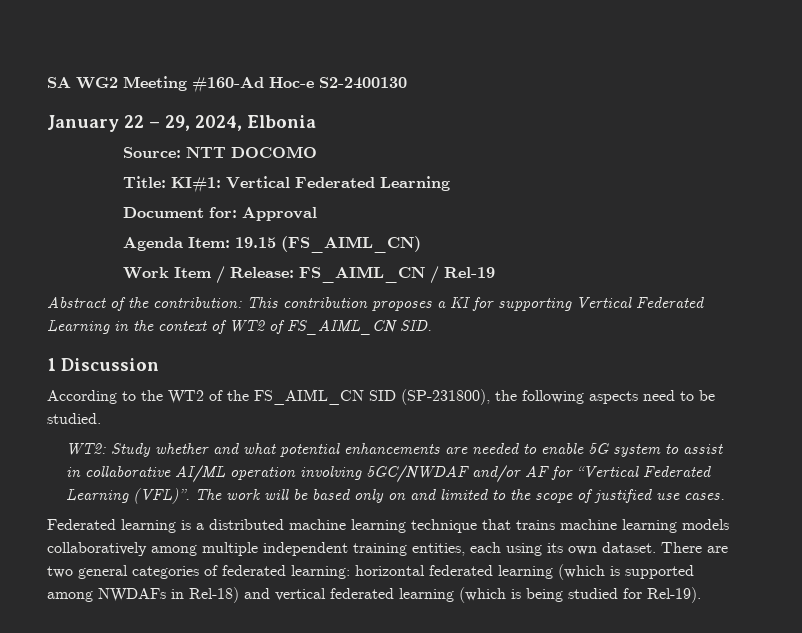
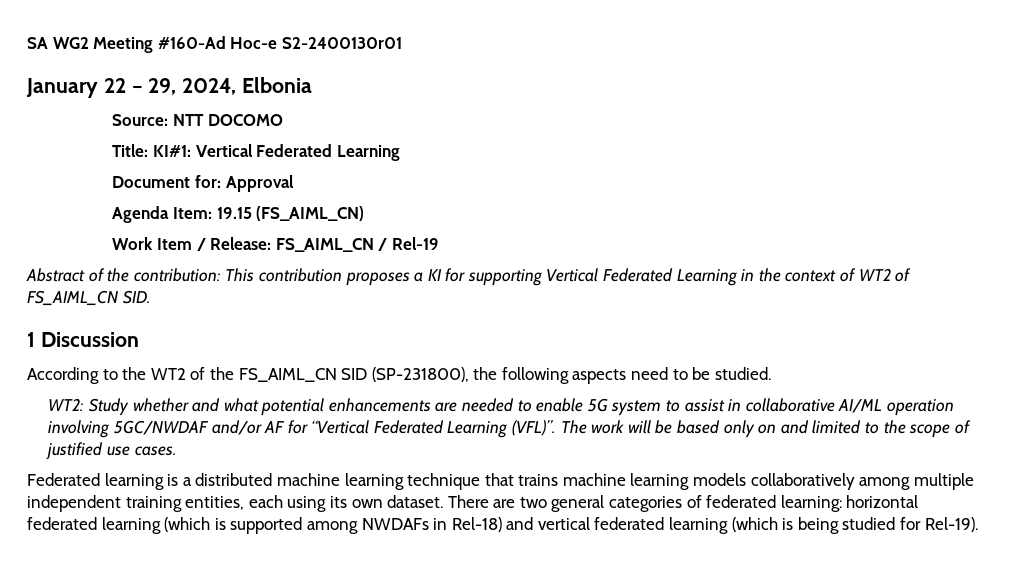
- SA WG2 Meeting #160-Ad Hoc-e S2-2400130
+ SA WG2 Meeting #160-Ad Hoc-e S2-2400130r01

